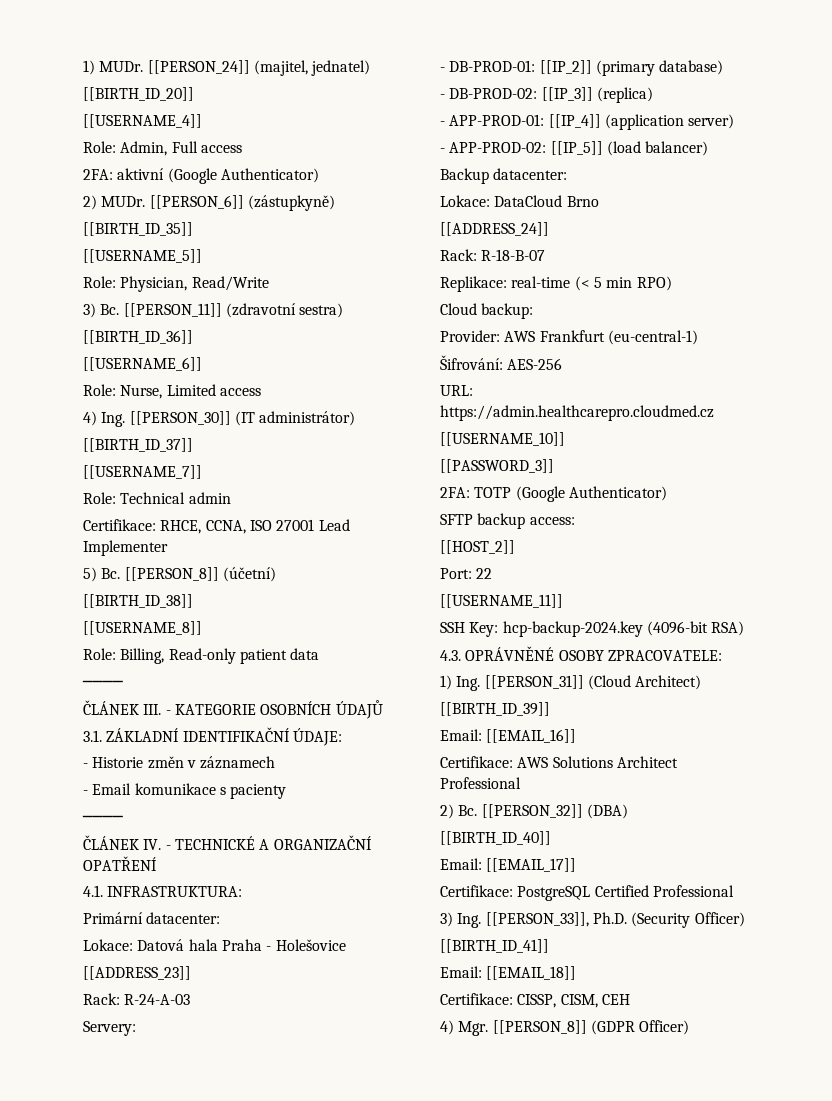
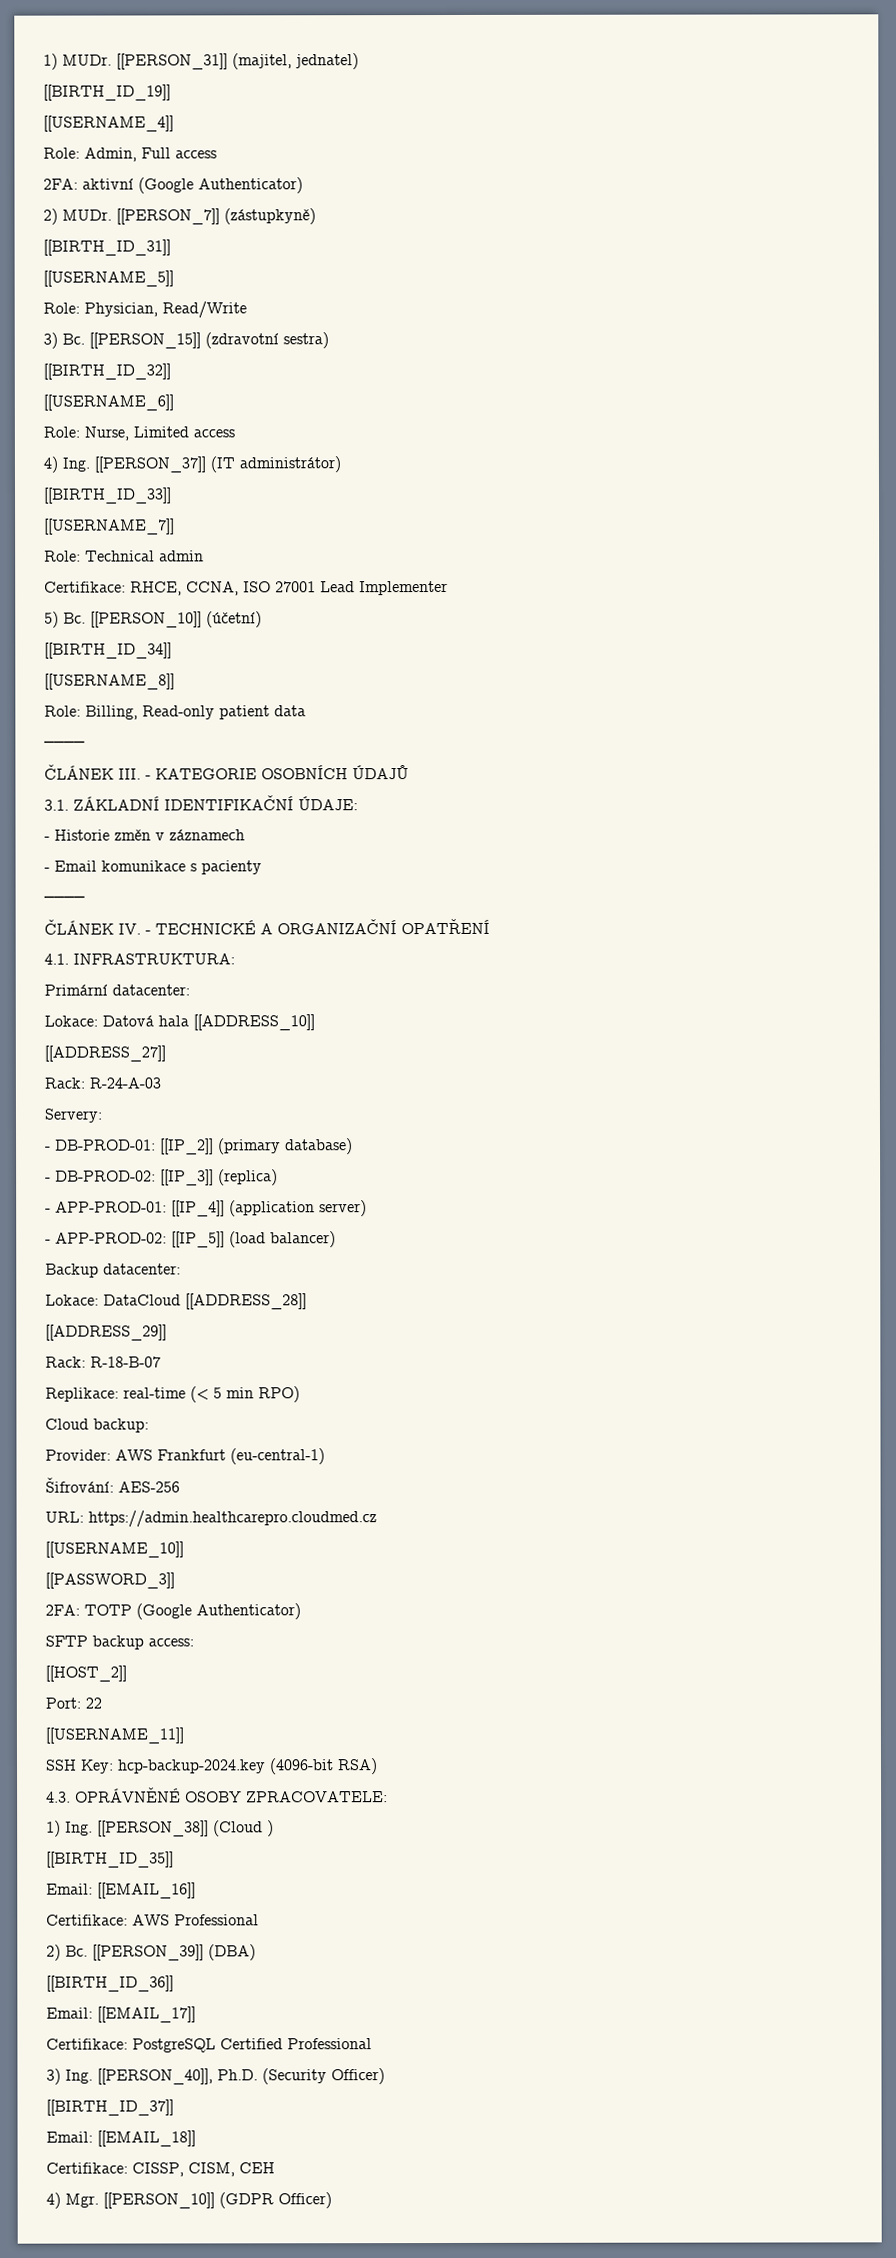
- [[PERSON_24]] (majitel, jednatel)
+ [[PERSON_31]] (majitel, jednatel)
- [[BIRTH_ID_20]]
+ [[BIRTH_ID_19]]
- [[PERSON_6]] (zástupkyně)
+ [[PERSON_7]] (zástupkyně)
- [[BIRTH_ID_35]]
+ [[BIRTH_ID_31]]
- 3) Bc. [[PERSON_11]] (zdravotní sestra)
+ 3) Bc. [[PERSON_15]] (zdravotní sestra)
- [[BIRTH_ID_36]]
+ [[BIRTH_ID_32]]
- 4) Ing. [[PERSON_30]] (IT administrátor)
+ 4) Ing. [[PERSON_37]] (IT administrátor)
- [[BIRTH_ID_37]]
+ [[BIRTH_ID_33]]
- 5) Bc. [[PERSON_8]] (účetní)
+ 5) Bc. [[PERSON_10]] (účetní)
- [[BIRTH_ID_38]]
+ [[BIRTH_ID_34]]
- Lokace: Datová hala Praha - Holešovice
- [[ADDRESS_23]]
+ Lokace: Datová hala [[ADDRESS_10]]
+ [[ADDRESS_27]]
- Lokace: DataCloud Brno
- [[ADDRESS_24]]
+ Lokace: DataCloud [[ADDRESS_28]]
+ [[ADDRESS_29]]
- 1) Ing. [[PERSON_31]] (Cloud Architect)
- [[BIRTH_ID_39]]
+ 1) Ing. [[PERSON_38]] (Cloud )
+ [[BIRTH_ID_35]]
- Certifikace: AWS Solutions Architect Professional
+ Certifikace: AWS Professional
- 2) Bc. [[PERSON_32]] (DBA)
+ 2) Bc. [[PERSON_39]] (DBA)
- [[BIRTH_ID_40]]
+ [[BIRTH_ID_36]]
- 3) Ing. [[PERSON_33]], Ph.D. (Security Officer)
+ 3) Ing. [[PERSON_40]], Ph.D. (Security Officer)
- [[BIRTH_ID_41]]
+ [[BIRTH_ID_37]]
- 4) Mgr. [[PERSON_8]] (GDPR Officer)
+ 4) Mgr. [[PERSON_10]] (GDPR Officer)

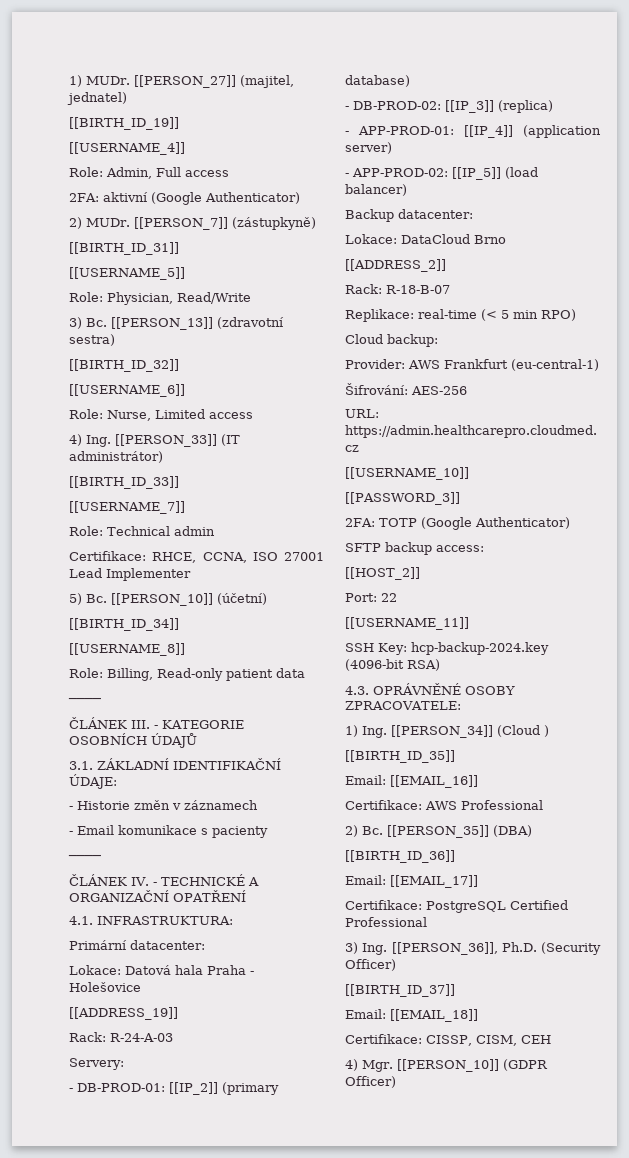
- [[PERSON_31]] (majitel, jednatel)
+ [[PERSON_27]] (majitel, jednatel)
- 3) Bc. [[PERSON_15]] (zdravotní sestra)
+ 3) Bc. [[PERSON_13]] (zdravotní sestra)
- 4) Ing. [[PERSON_37]] (IT administrátor)
+ 4) Ing. [[PERSON_33]] (IT administrátor)
- Lokace: Datová hala [[ADDRESS_10]]
- [[ADDRESS_27]]
+ Lokace: Datová hala Praha - Holešovice
+ [[ADDRESS_19]]
- Lokace: DataCloud [[ADDRESS_28]]
- [[ADDRESS_29]]
+ Lokace: DataCloud Brno
+ [[ADDRESS_2]]
- 1) Ing. [[PERSON_38]] (Cloud )
+ 1) Ing. [[PERSON_34]] (Cloud )
- 2) Bc. [[PERSON_39]] (DBA)
+ 2) Bc. [[PERSON_35]] (DBA)
- 3) Ing. [[PERSON_40]], Ph.D. (Security Officer)
+ 3) Ing. [[PERSON_36]], Ph.D. (Security Officer)

